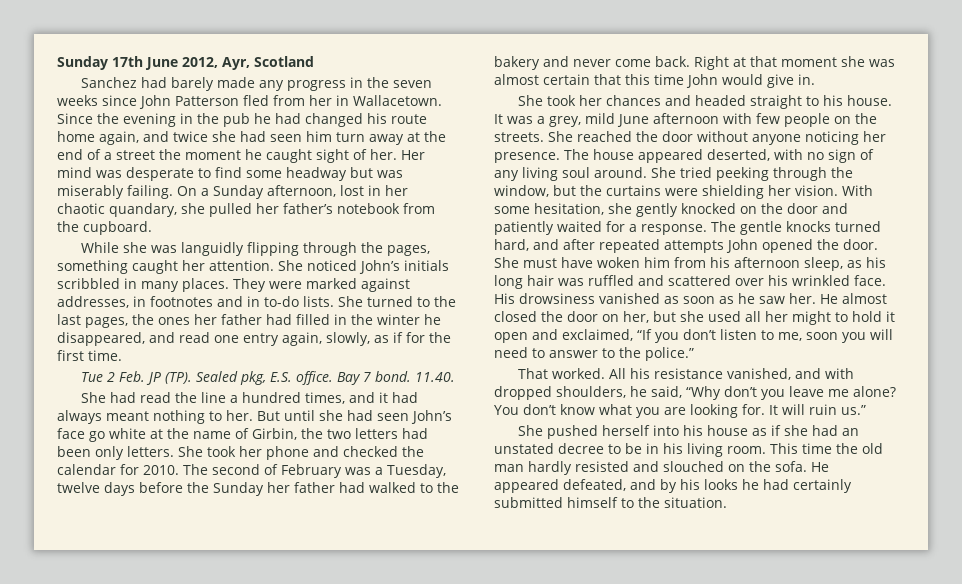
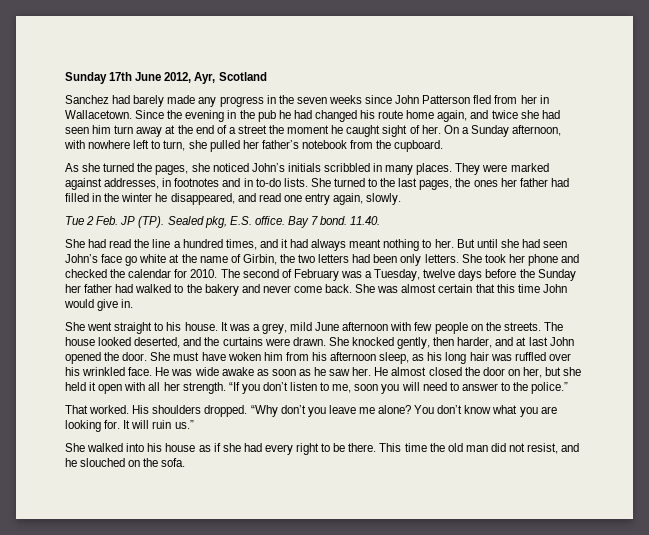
- Her mind was desperate to find some headway but was miserably failing. On a Sunday afternoon, lost in her chaotic quandary, she pulled her father’s notebook from the cupboard.
+ On a Sunday afternoon, with nowhere left to turn, she pulled her father’s notebook from the cupboard.
- While she was languidly flipping through the pages, something caught her attention. She noticed John’s initials scribbled in many places.
+ As she turned the pages, she noticed John’s initials scribbled in many places.
- She turned to the last pages, the ones her father had filled in the winter he disappeared, and read one entry again, slowly, as if for the first time.
+ She turned to the last pages, the ones her father had filled in the winter he disappeared, and read one entry again, slowly.
- Right at that moment she was almost certain that this time John would give in.
+ She was almost certain that this time John would give in.
- She took her chances and headed straight to his house.
+ She went straight to his house.
- She reached the door without anyone noticing her presence. The house appeared deserted, with no sign of any living soul around. She tried peeking through the window, but the curtains were shielding her vision. With some hesitation, she gently knocked on the door and patiently waited for a response. The gentle knocks turned hard, and after repeated attempts John opened the door.
+ The house looked deserted, and the curtains were drawn. She knocked gently, then harder, and at last John opened the door.
- She must have woken him from his afternoon sleep, as his long hair was ruffled and scattered over his wrinkled face.
+ She must have woken him from his afternoon sleep, as his long hair was ruffled over his wrinkled face.
- His drowsiness vanished as soon as he saw her.
+ He was wide awake as soon as he saw her.
- He almost closed the door on her, but she used all her might to hold it open and exclaimed, “If you don’t listen to me, soon you will need to answer to the police.”
+ He almost closed the door on her, but she held it open with all her strength. “If you don’t listen to me, soon you will need to answer to the police.”
- All his resistance vanished, and with dropped shoulders, he said, “Why don’t you leave me alone?
+ His shoulders dropped. “Why don’t you leave me alone?
- She pushed herself into his house as if she had an unstated decree to be in his living room.
+ She walked into his house as if she had every right to be there.
- This time the old man hardly resisted and slouched on the sofa. He appeared defeated, and by his looks he had certainly submitted himself to the situation.
+ This time the old man did not resist, and he slouched on the sofa.

